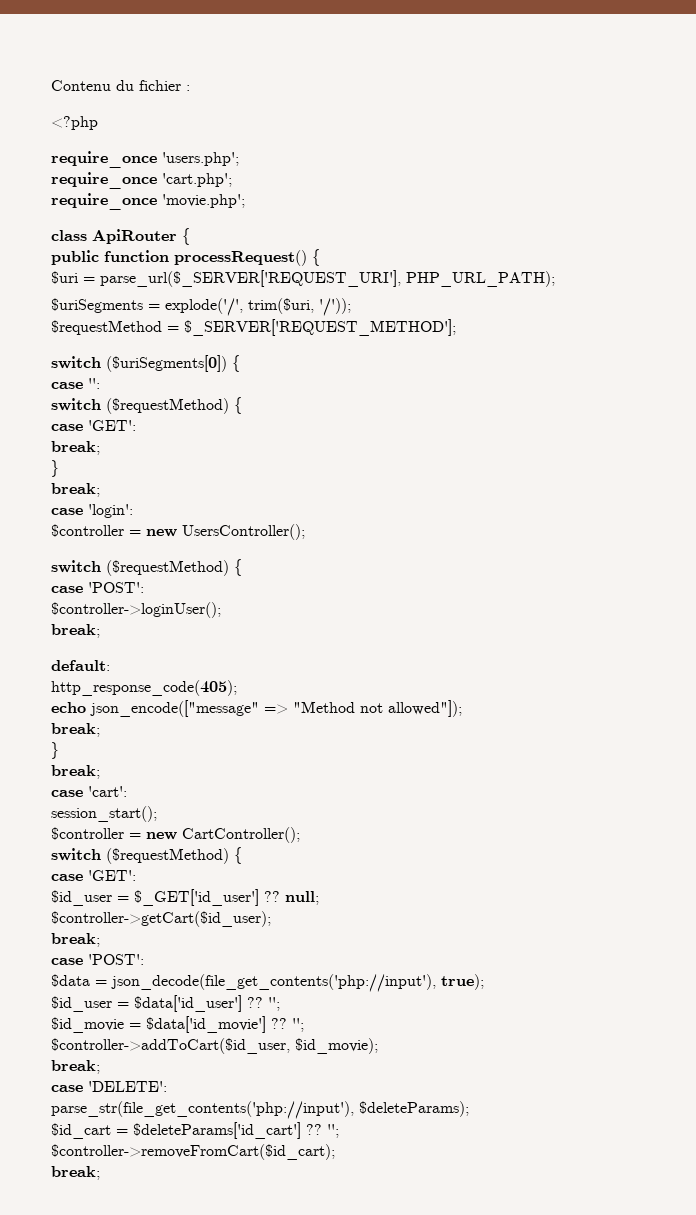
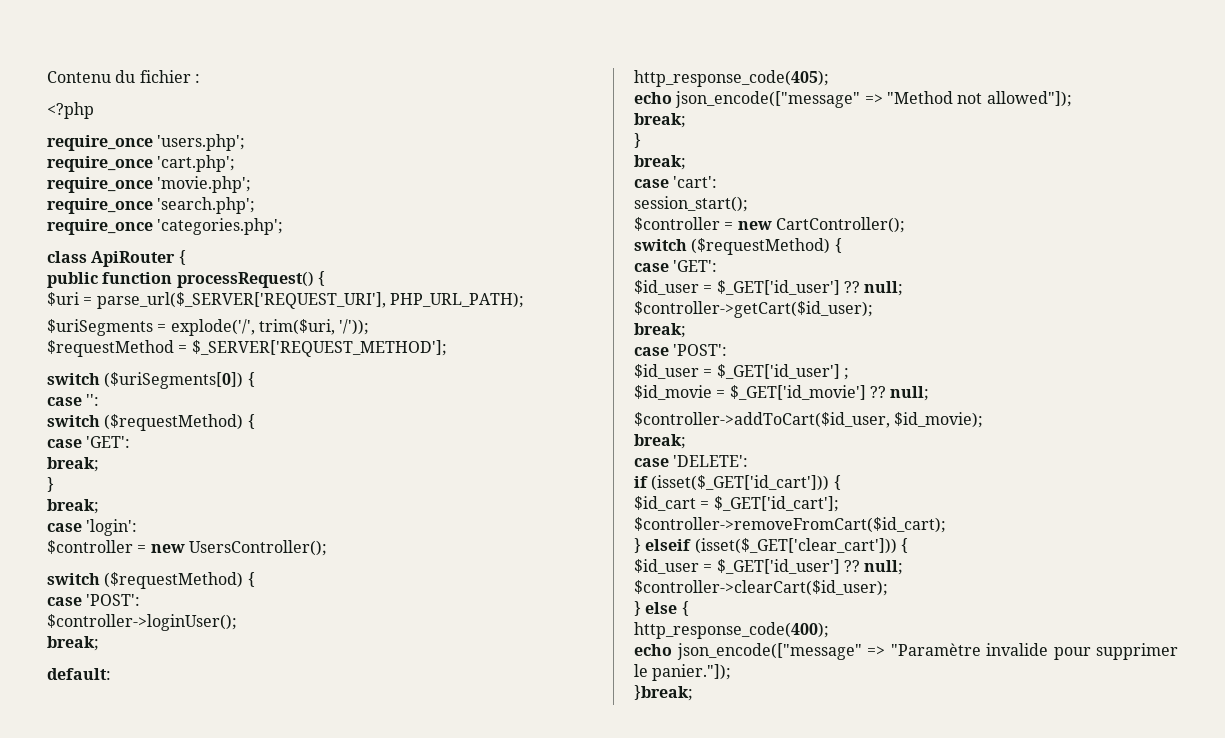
+ require_once 'search.php';
+ require_once 'categories.php';
- $data = json_decode(file_get_contents('php://input'), true);
- $id_user = $data['id_user'] ?? '';
+ $id_user = $_GET['id_user'] ;
- $id_movie = $data['id_movie'] ?? '';
+ $id_movie = $_GET['id_movie'] ?? null;
- parse_str(file_get_contents('php://input'), $deleteParams);
+ if (isset($_GET['id_cart'])) {
- $id_cart = $deleteParams['id_cart'] ?? '';
+ $id_cart = $_GET['id_cart'];
  $controller->removeFromCart($id_cart);
- break;
+ } elseif (isset($_GET['clear_cart'])) {
+ $id_user = $_GET['id_user'] ?? null;
+ $controller->clearCart($id_user);
+ } else {
+ http_response_code(400);
+ echo json_encode(["message" => "Paramètre invalide pour supprimer le panier."]);
+ }break;

